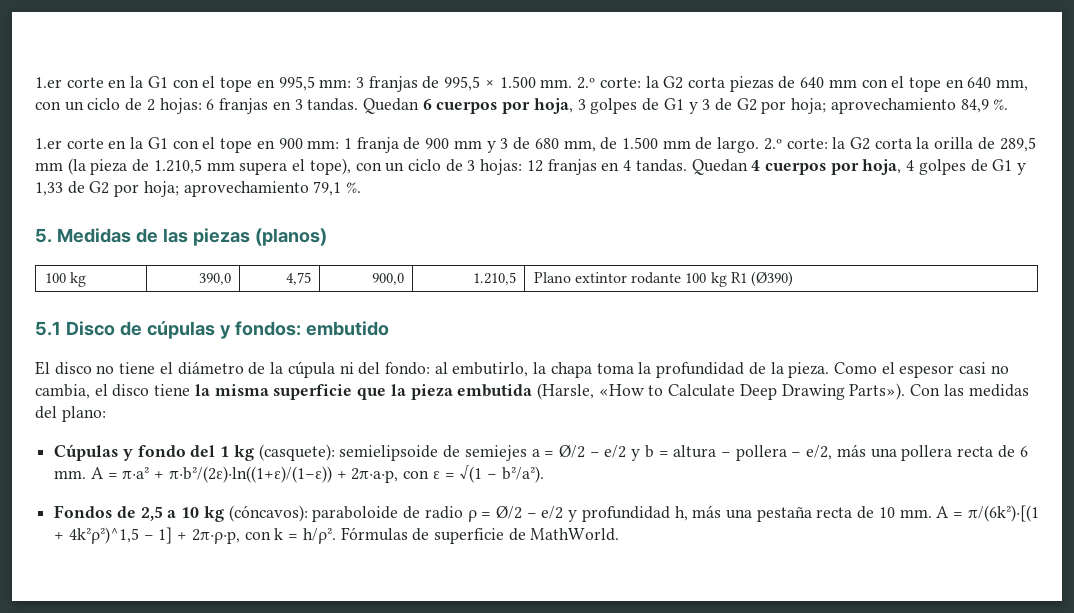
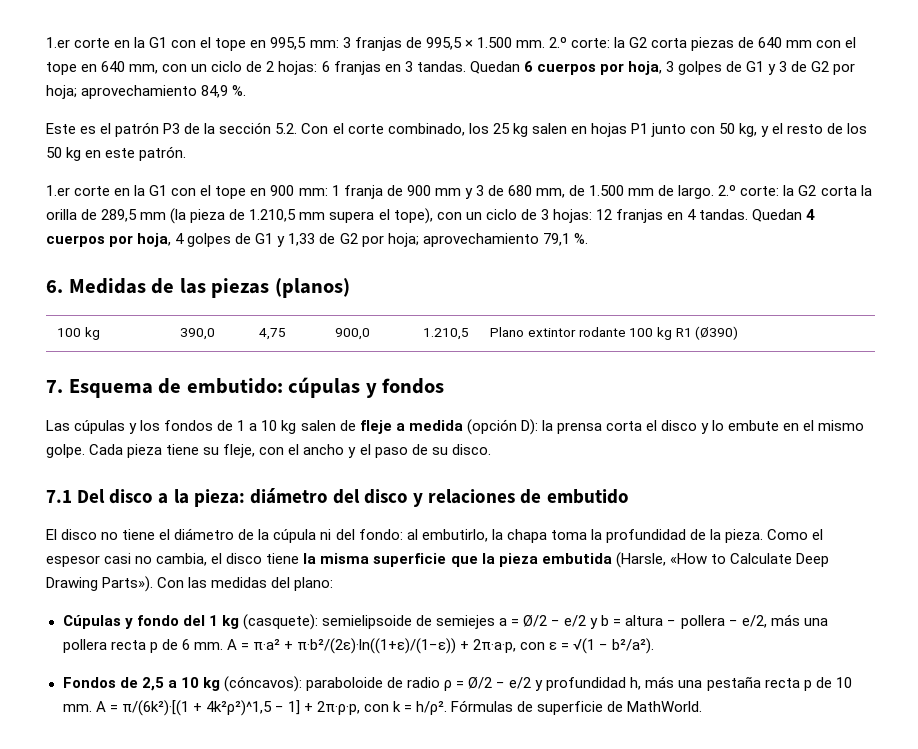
+ Este es el patrón P3 de la sección 5.2. Con el corte combinado, los 25 kg salen en hojas P1 junto con 50 kg, y el resto de los 50 kg en este patrón.
- 5. Medidas de las piezas (planos)
+ 6. Medidas de las piezas (planos)
- 5.1 Disco de cúpulas y fondos: embutido
+ 7. Esquema de embutido: cúpulas y fondos
+ Las cúpulas y los fondos de 1 a 10 kg salen de fleje a medida (opción D): la prensa corta el disco y lo embute en el mismo golpe. Cada pieza tiene su fleje, con el ancho y el paso de su disco.
+ 7.1 Del disco a la pieza: diámetro del disco y relaciones de embutido
- Cúpulas y fondo del 1 kg (casquete): semielipsoide de semiejes a = Ø/2 − e/2 y b = altura − pollera − e/2, más una pollera recta de 6 mm.
+ Cúpulas y fondo del 1 kg (casquete): semielipsoide de semiejes a = Ø/2 − e/2 y b = altura − pollera − e/2, más una pollera recta p de 6 mm.
- Fondos de 2,5 a 10 kg (cóncavos): paraboloide de radio ρ = Ø/2 − e/2 y profundidad h, más una pestaña recta de 10 mm.
+ Fondos de 2,5 a 10 kg (cóncavos): paraboloide de radio ρ = Ø/2 − e/2 y profundidad h, más una pestaña recta p de 10 mm.

